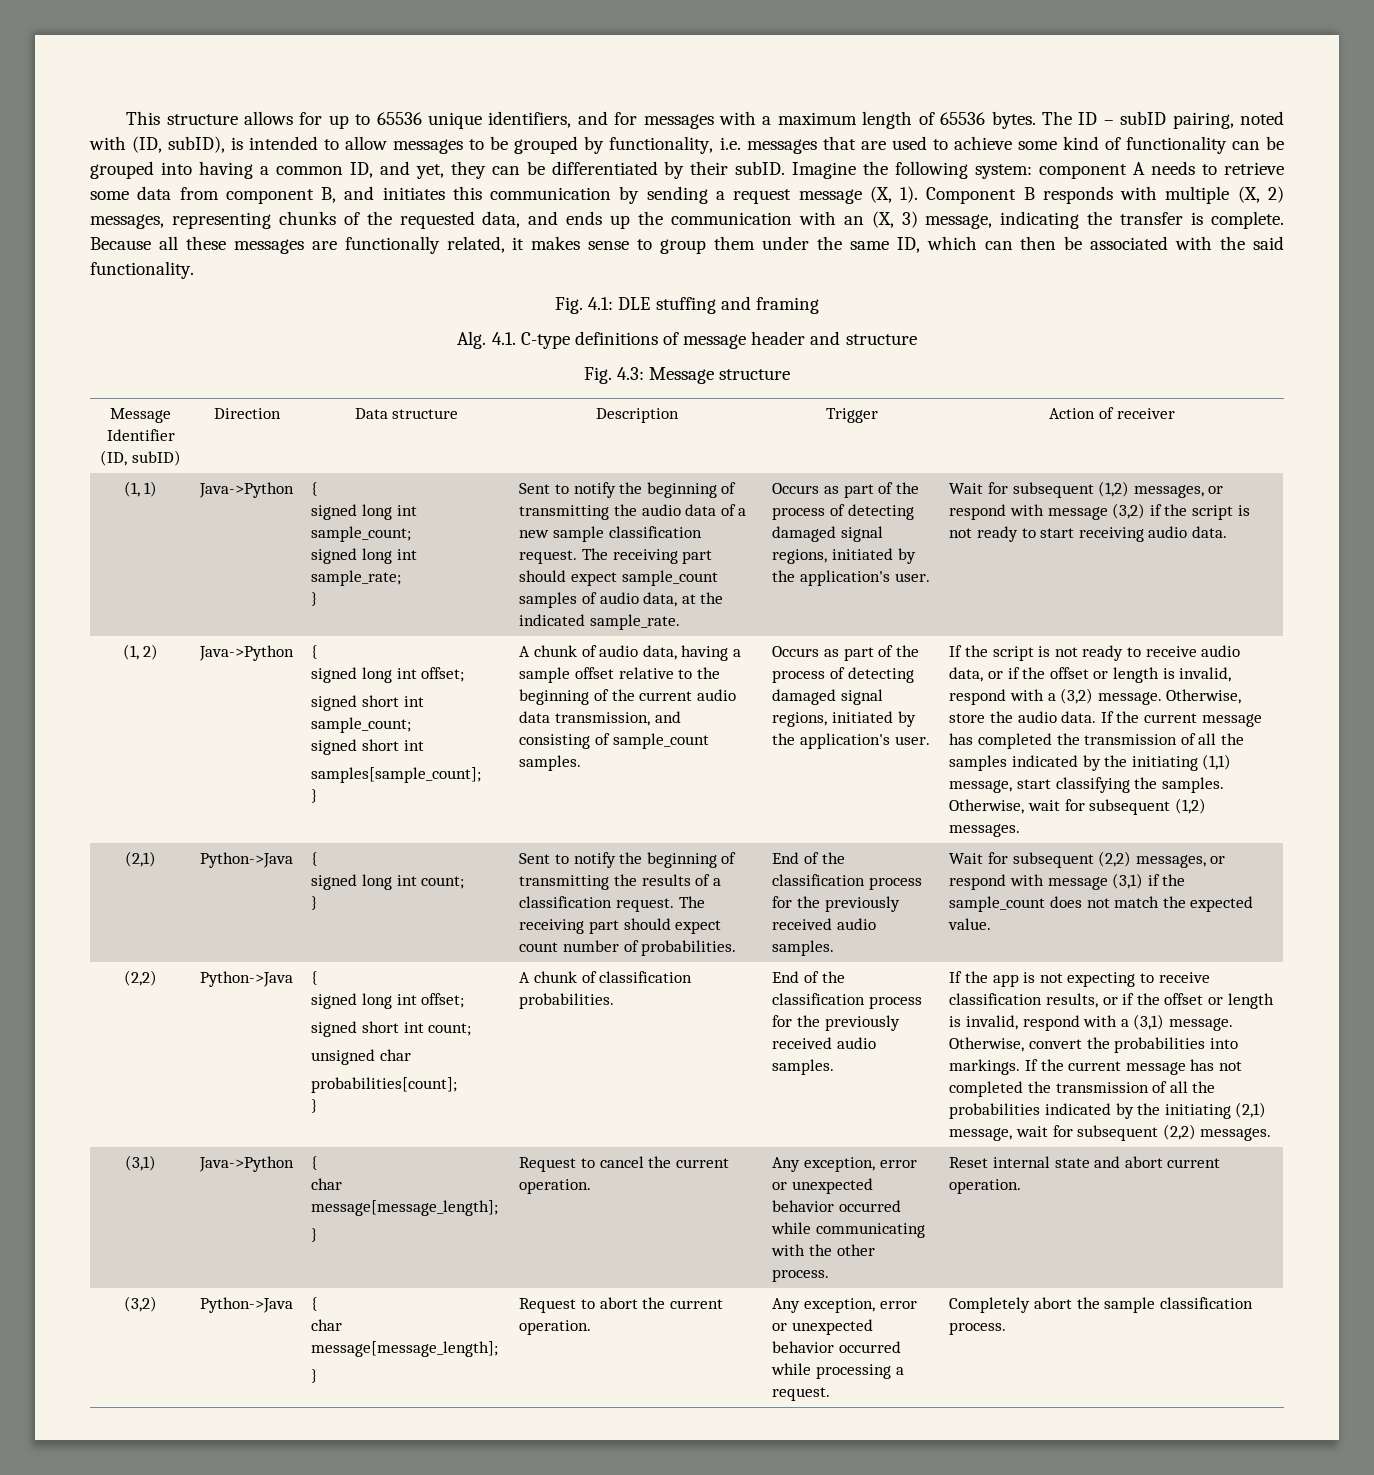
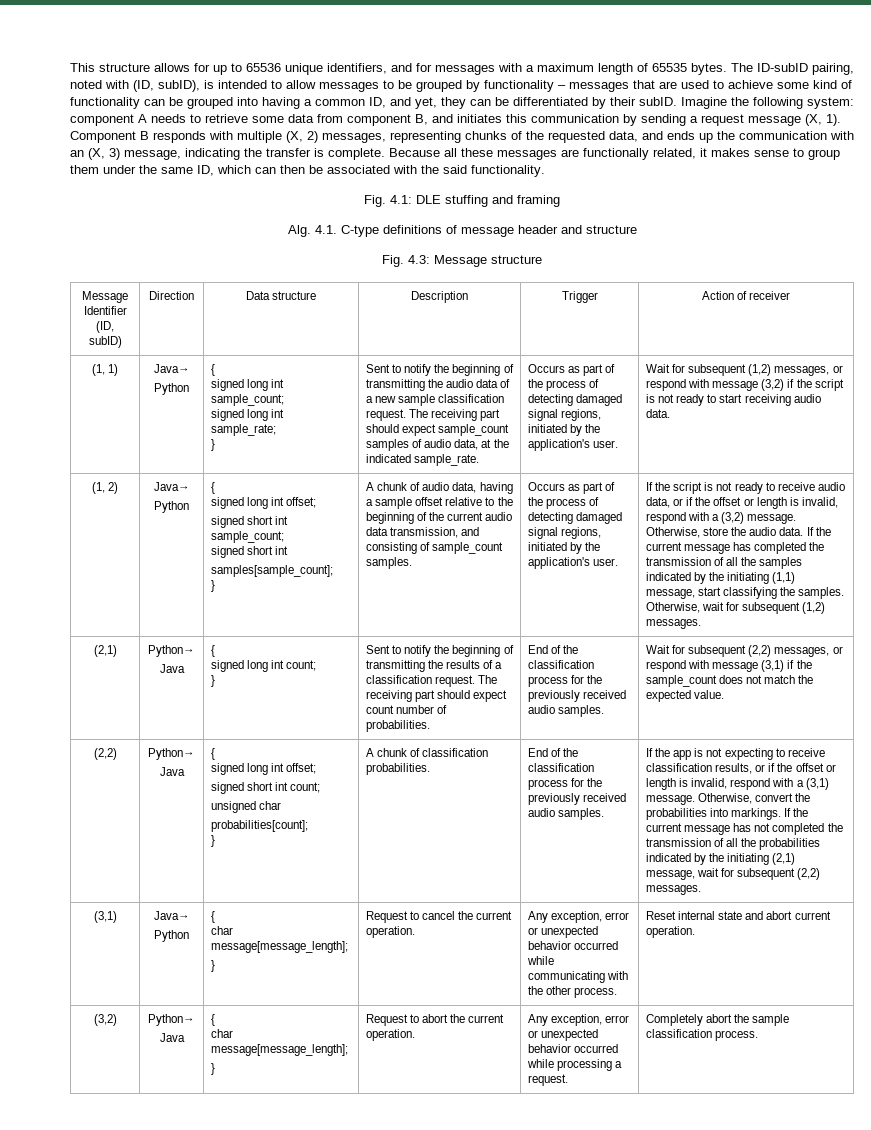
- This structure allows for up to 65536 unique identifiers, and for messages with a maximum length of 65536 bytes.
+ This structure allows for up to 65536 unique identifiers, and for messages with a maximum length of 65535 bytes.
- The ID – subID pairing, noted with (ID, subID), is intended to allow messages to be grouped by functionality, i.e. messages that are used to achieve some kind of functionality can be grouped into having a common ID, and yet, they can be differentiated by their subID.
+ The ID-subID pairing, noted with (ID, subID), is intended to allow messages to be grouped by functionality – messages that are used to achieve some kind of functionality can be grouped into having a common ID, and yet, they can be differentiated by their subID.
- (1, 1) | Java->Python
+ (1, 1) | Java→
+ Python
- (1, 2) | Java->Python
+ (1, 2) | Java→
+ Python
- (2,1) | Python->Java
+ (2,1) | Python→
+ Java
- (2,2) | Python->Java
+ (2,2) | Python→
+ Java
- (3,1) | Java->Python | {
+ (3,1) | Java→
+ Python | {
- (3,2) | Python->Java | {
+ (3,2) | Python→
+ Java | {

